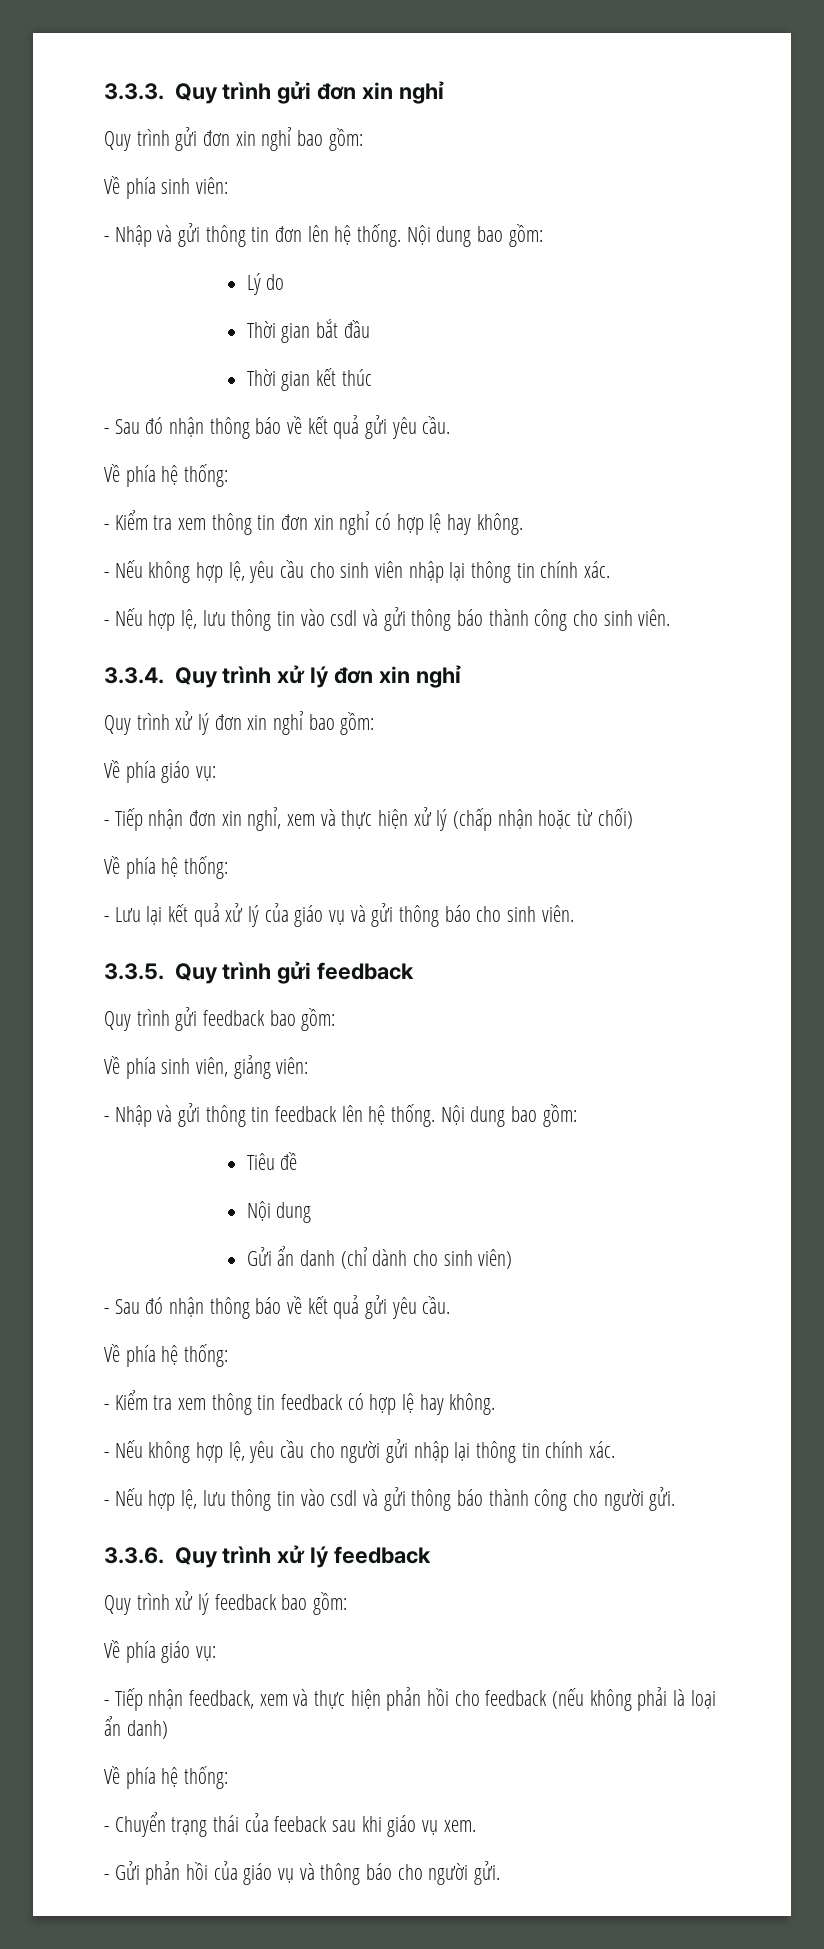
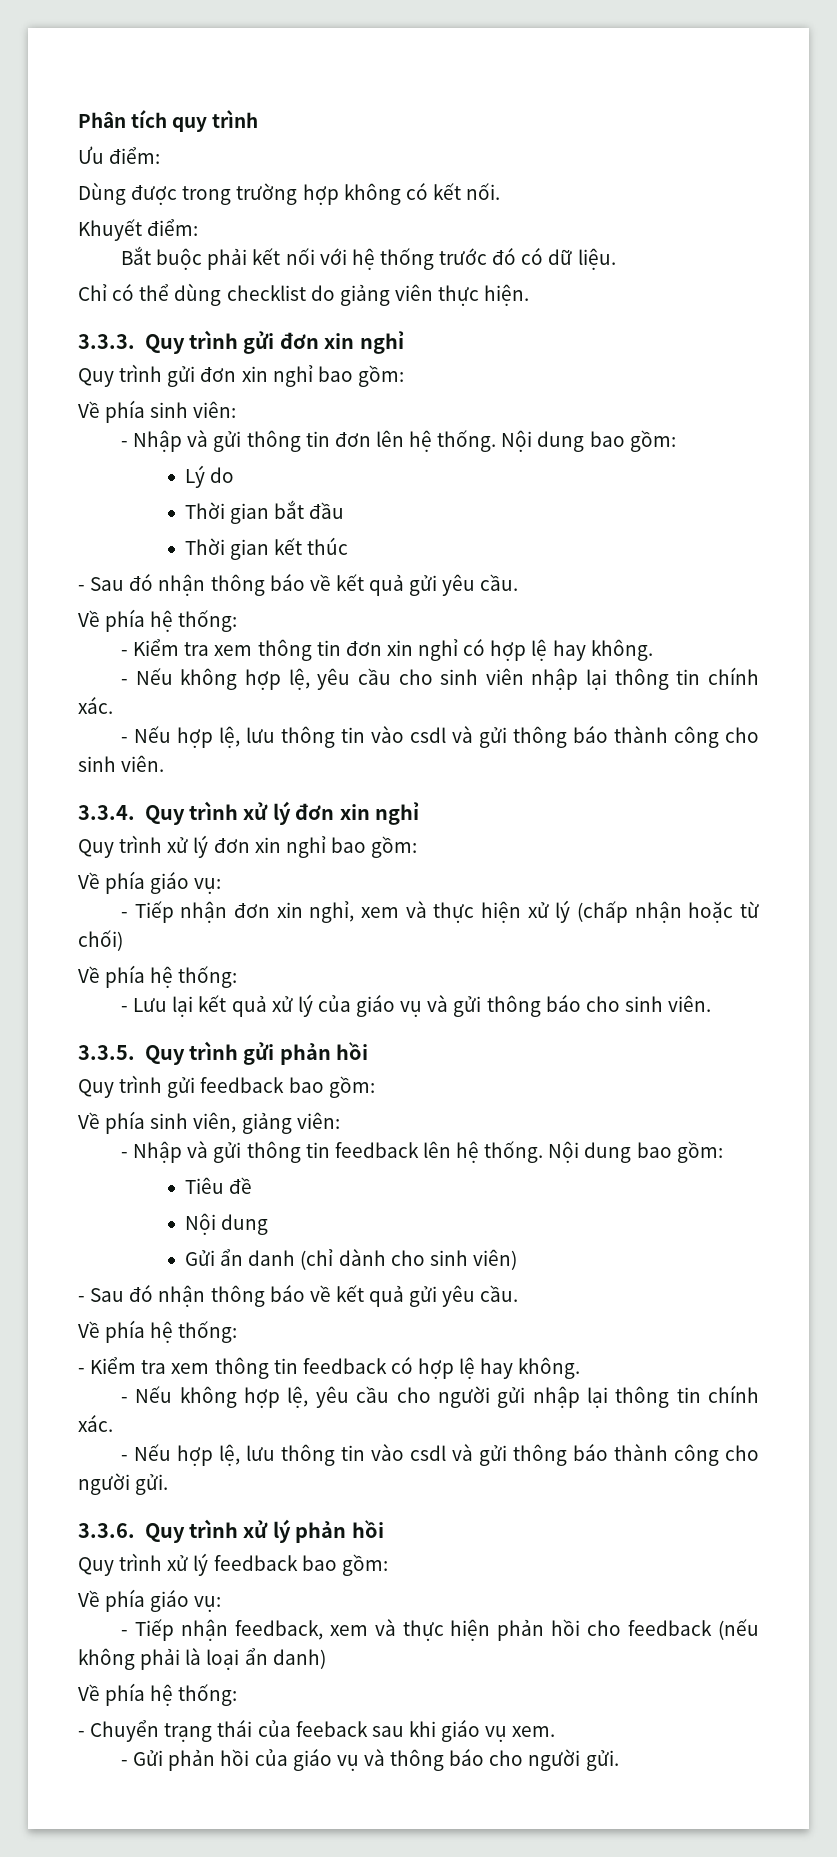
+ Phân tích quy trình
+ Ưu điểm:
+ Dùng được trong trường hợp không có kết nối.
+ Khuyết điểm:
+ Bắt buộc phải kết nối với hệ thống trước đó có dữ liệu.
+ Chỉ có thể dùng checklist do giảng viên thực hiện.
- 3.3.5. Quy trình gửi feedback
+ 3.3.5. Quy trình gửi phản hồi
- 3.3.6. Quy trình xử lý feedback
+ 3.3.6. Quy trình xử lý phản hồi

